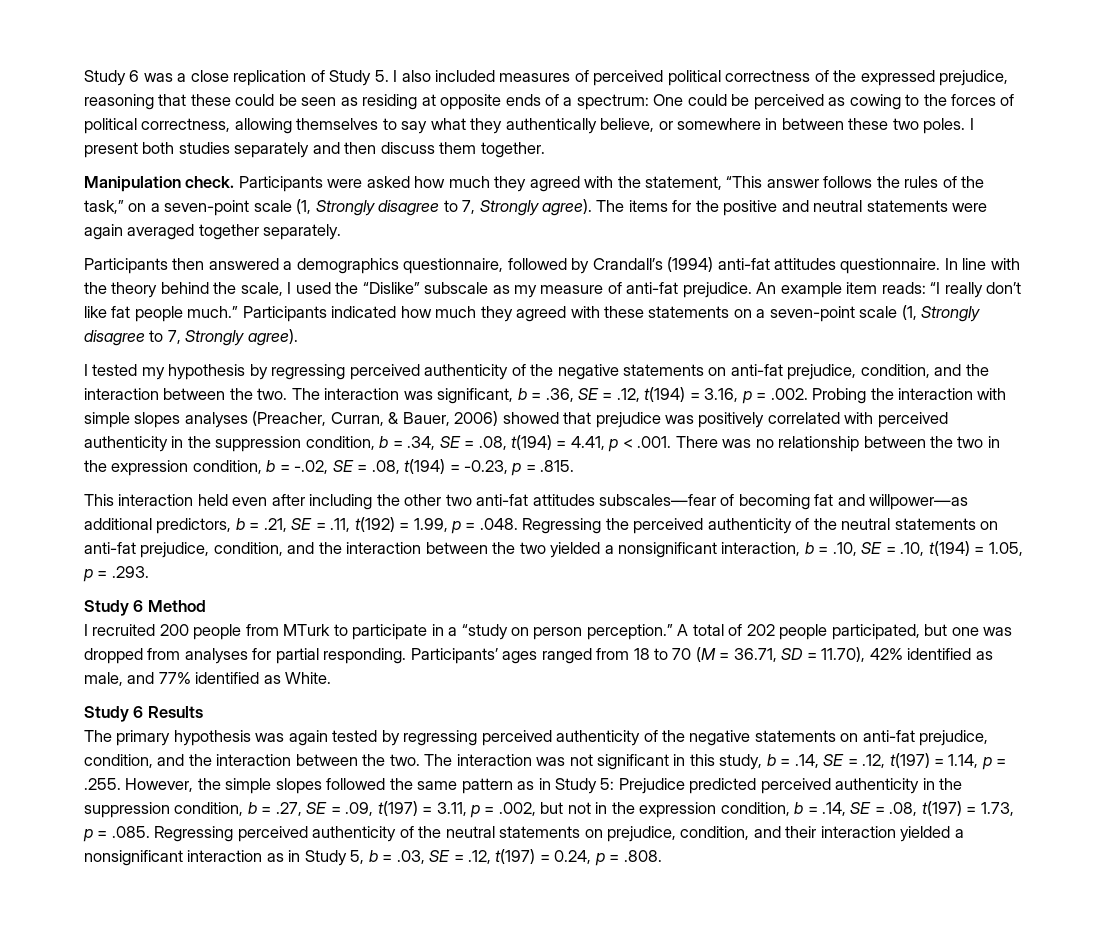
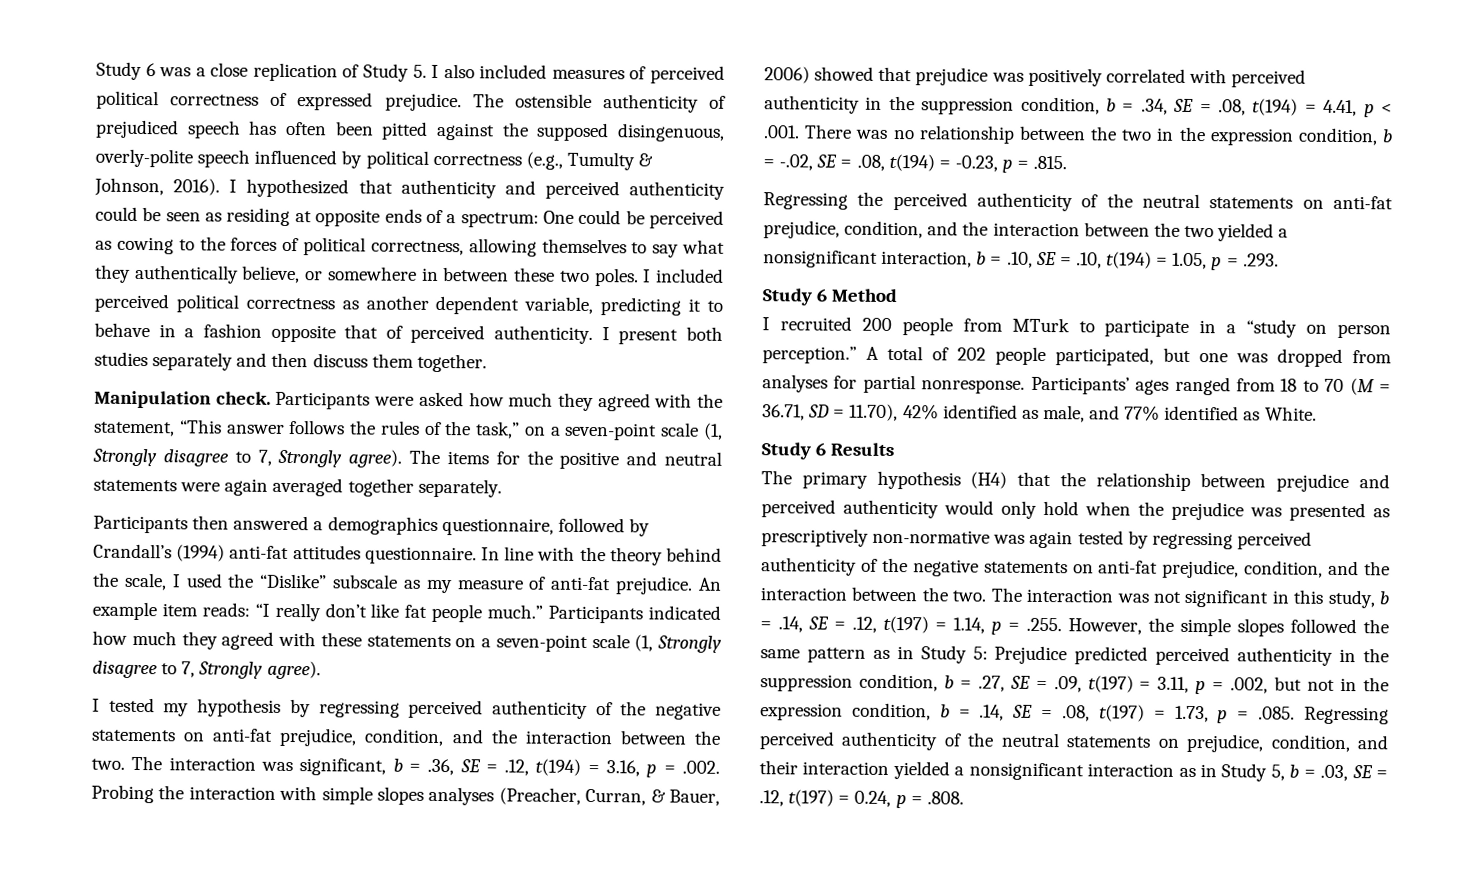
- Study 6 was a close replication of Study 5. I also included measures of perceived political correctness of the expressed prejudice, reasoning that these could be seen as residing at opposite ends of a spectrum: One could be perceived as cowing to the forces of political correctness, allowing themselves to say what they authentically believe, or somewhere in between these two poles.
+ Study 6 was a close replication of Study 5. I also included measures of perceived political correctness of expressed prejudice. The ostensible authenticity of prejudiced speech has often been pitted against the supposed disingenuous, overly-polite speech influenced by political correctness (e.g., Tumulty & Johnson, 2016). I hypothesized that authenticity and perceived authenticity could be seen as residing at opposite ends of a spectrum: One could be perceived as cowing to the forces of political correctness, allowing themselves to say what they authentically believe, or somewhere in between these two poles.
- I present both studies separately and then discuss them together.
+ I included perceived political correctness as another dependent variable, predicting it to behave in a fashion opposite that of perceived authenticity. I present both studies separately and then discuss them together.
- This interaction held even after including the other two anti-fat attitudes subscales—fear of becoming fat and willpower—as additional predictors, b = .21, SE = .11, t(192) = 1.99, p = .048. Regressing the perceived authenticity of the neutral statements on anti-fat prejudice, condition, and the interaction between the two yielded a nonsignificant interaction, b = .10, SE = .10, t(194) = 1.05, p = .293.
+ Regressing the perceived authenticity of the neutral statements on anti-fat prejudice, condition, and the interaction between the two yielded a nonsignificant interaction, b = .10, SE = .10, t(194) = 1.05, p = .293.
- A total of 202 people participated, but one was dropped from analyses for partial responding.
+ A total of 202 people participated, but one was dropped from analyses for partial nonresponse.
- The primary hypothesis was again tested by regressing perceived authenticity of the negative statements on anti-fat prejudice, condition, and the interaction between the two.
+ The primary hypothesis (H4) that the relationship between prejudice and perceived authenticity would only hold when the prejudice was presented as prescriptively non-normative was again tested by regressing perceived authenticity of the negative statements on anti-fat prejudice, condition, and the interaction between the two.

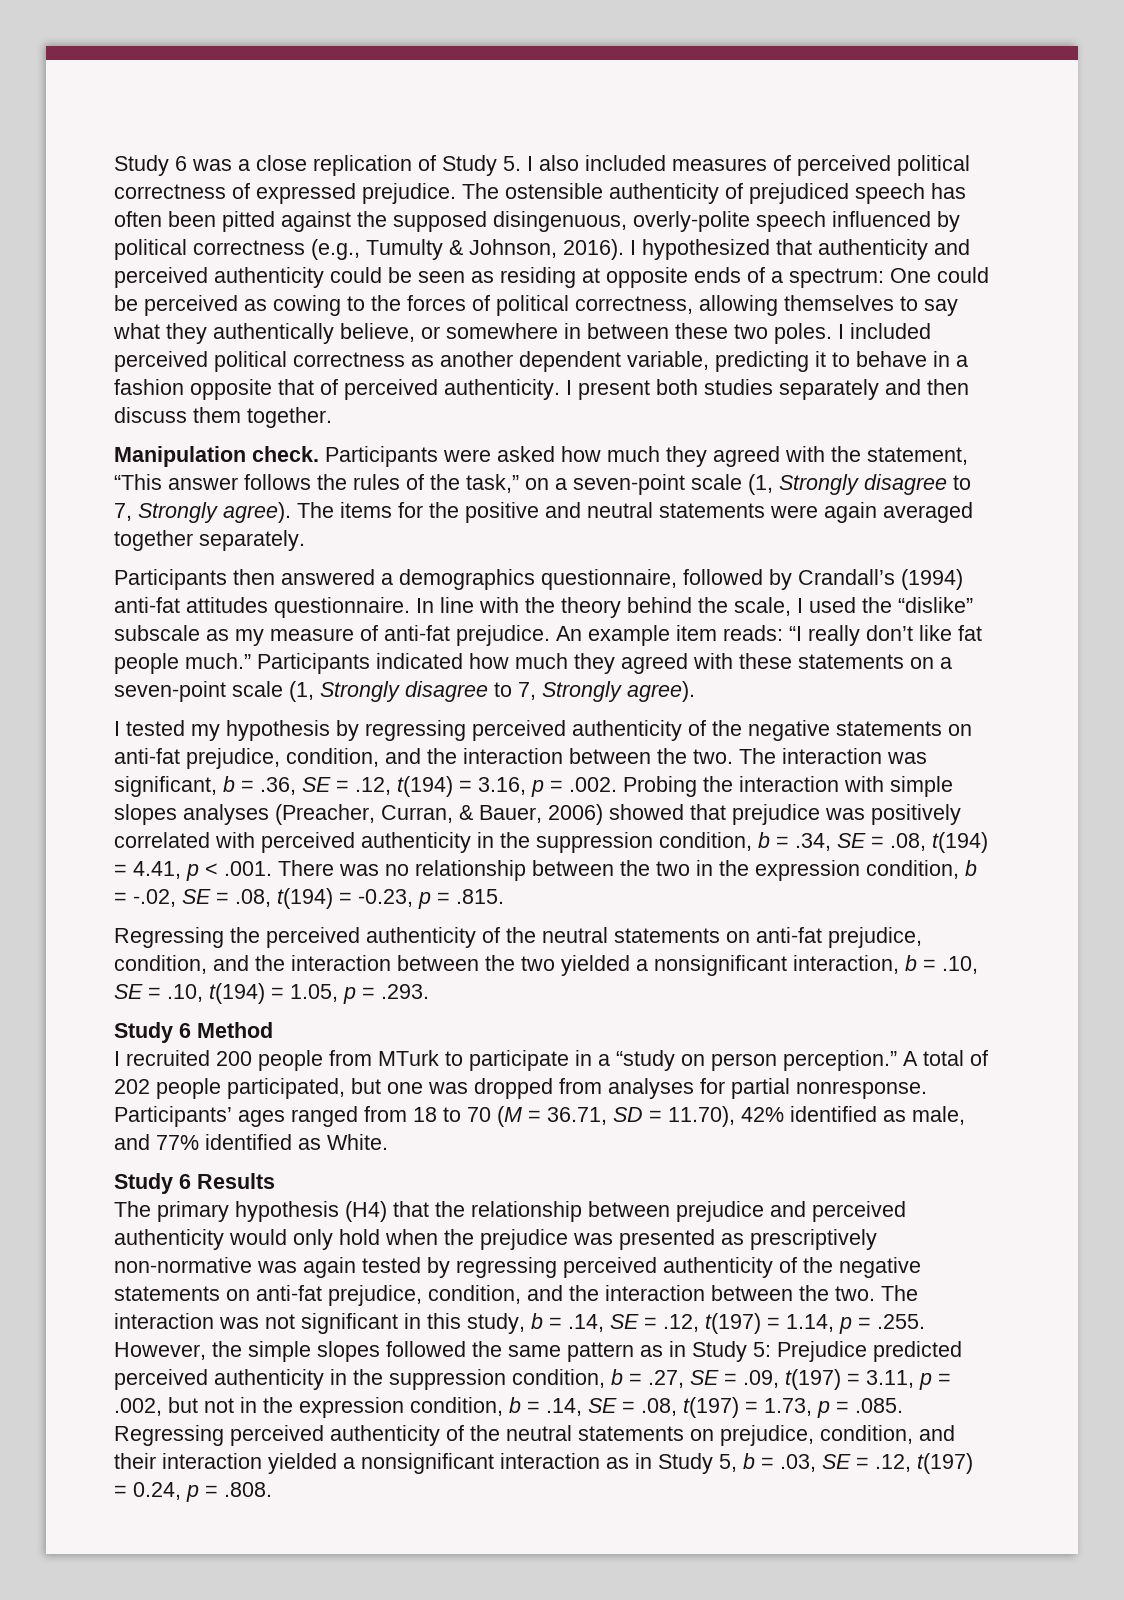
- In line with the theory behind the scale, I used the “Dislike” subscale as my measure of anti-fat prejudice.
+ In line with the theory behind the scale, I used the “dislike” subscale as my measure of anti-fat prejudice.

